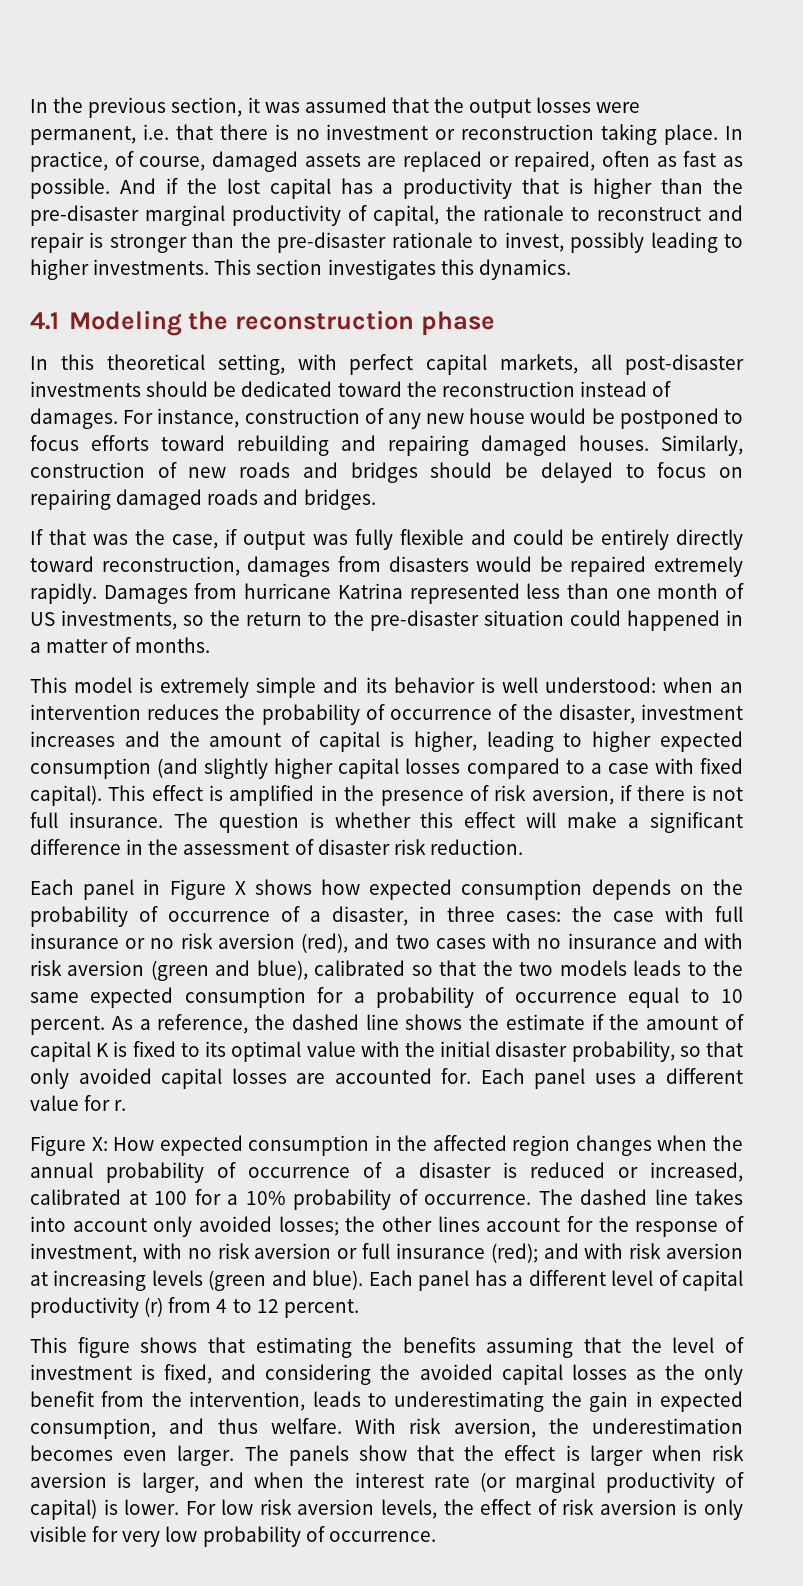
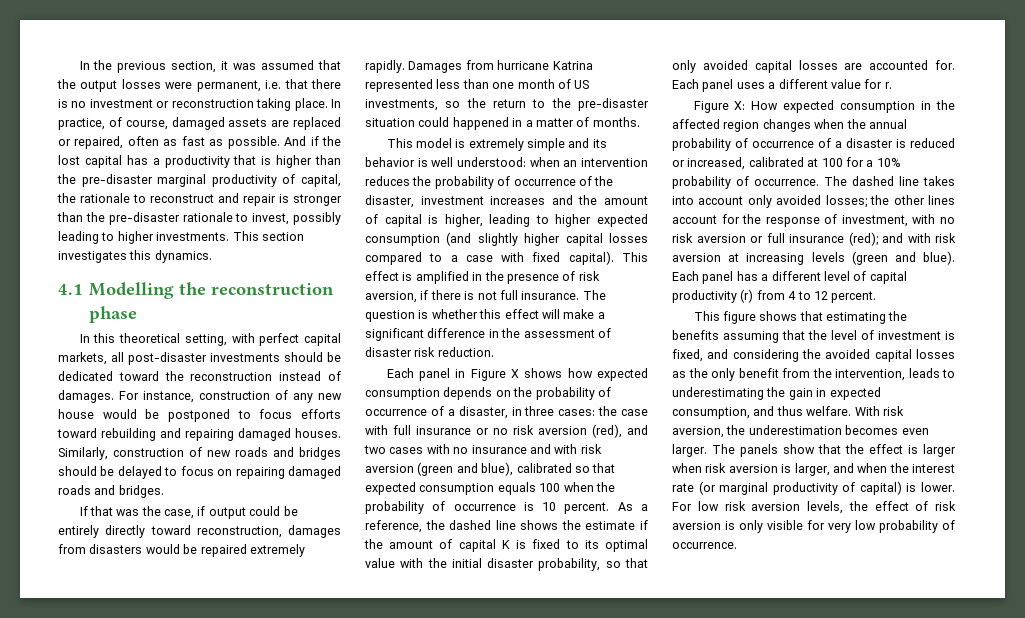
- 4.1 Modeling the reconstruction phase
+ 4.1 Modelling the reconstruction phase
- If that was the case, if output was fully flexible and could be entirely directly toward reconstruction, damages from disasters would be repaired extremely rapidly.
+ If that was the case, if output could be entirely directly toward reconstruction, damages from disasters would be repaired extremely rapidly.
- Each panel in Figure X shows how expected consumption depends on the probability of occurrence of a disaster, in three cases: the case with full insurance or no risk aversion (red), and two cases with no insurance and with risk aversion (green and blue), calibrated so that the two models leads to the same expected consumption for a probability of occurrence equal to 10 percent.
+ Each panel in Figure X shows how expected consumption depends on the probability of occurrence of a disaster, in three cases: the case with full insurance or no risk aversion (red), and two cases with no insurance and with risk aversion (green and blue), calibrated so that expected consumption equals 100 when the probability of occurrence is 10 percent.

